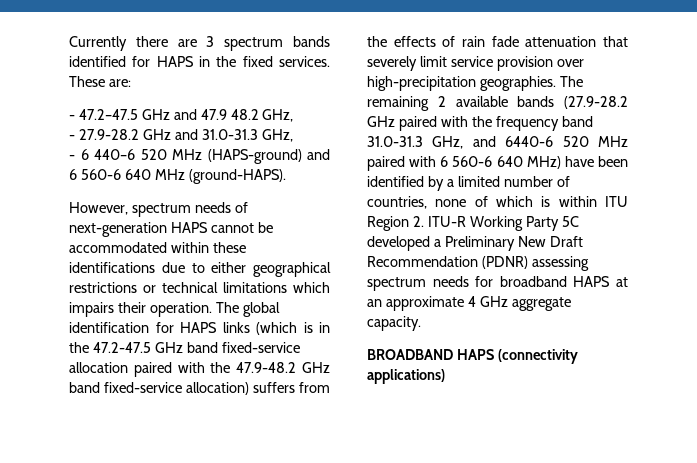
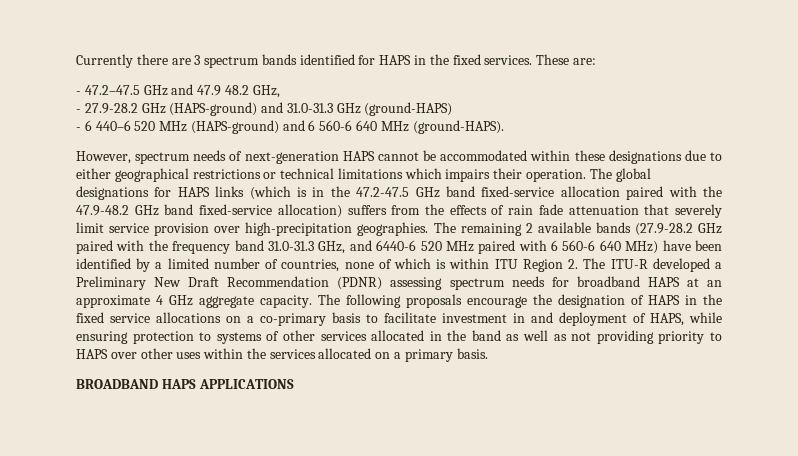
- - 27.9-28.2 GHz and 31.0-31.3 GHz,
+ - 27.9-28.2 GHz (HAPS-ground) and 31.0-31.3 GHz (ground-HAPS)
- However, spectrum needs of next-generation HAPS cannot be accommodated within these identifications due to either geographical restrictions or technical limitations which impairs their operation.
+ However, spectrum needs of next-generation HAPS cannot be accommodated within these designations due to either geographical restrictions or technical limitations which impairs their operation.
- The global identification for HAPS links (which is in the 47.2-47.5 GHz band fixed-service allocation paired with the 47.9-48.2 GHz band fixed-service allocation) suffers from the effects of rain fade attenuation that severely limit service provision over high-precipitation geographies.
+ The global designations for HAPS links (which is in the 47.2-47.5 GHz band fixed-service allocation paired with the 47.9-48.2 GHz band fixed-service allocation) suffers from the effects of rain fade attenuation that severely limit service provision over high-precipitation geographies.
- The remaining 2 available bands (27.9-28.2 GHz paired with the frequency band 31.0-31.3 GHz, and 6440-6 520 MHz paired with 6 560-6 640 MHz) have been identified by a limited number of countries, none of which is within ITU Region 2. ITU-R Working Party 5C developed a Preliminary New Draft Recommendation (PDNR) assessing spectrum needs for broadband HAPS at an approximate 4 GHz aggregate capacity.
+ The remaining 2 available bands (27.9-28.2 GHz paired with the frequency band 31.0-31.3 GHz, and 6440-6 520 MHz paired with 6 560-6 640 MHz) have been identified by a limited number of countries, none of which is within ITU Region 2. The ITU-R developed a Preliminary New Draft Recommendation (PDNR) assessing spectrum needs for broadband HAPS at an approximate 4 GHz aggregate capacity. The following proposals encourage the designation of HAPS in the fixed service allocations on a co-primary basis to facilitate investment in and deployment of HAPS, while ensuring protection to systems of other services allocated in the band as well as not providing priority to HAPS over other uses within the services allocated on a primary basis.
- BROADBAND HAPS (connectivity applications)
+ BROADBAND HAPS APPLICATIONS

